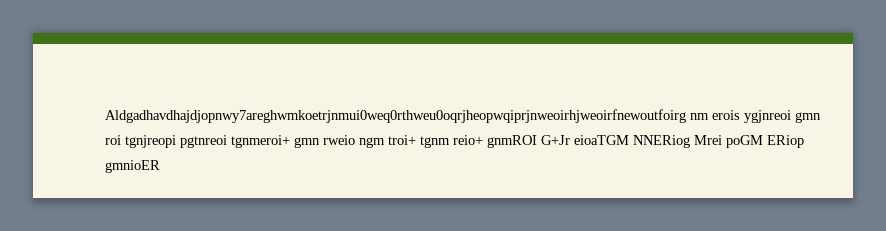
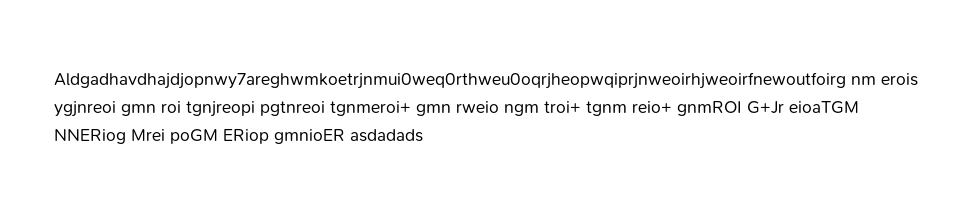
- Aldgadhavdhajdjopnwy7areghwmkoetrjnmui0weq0rthweu0oqrjheopwqiprjnweoirhjweoirfnewoutfoirg nm erois ygjnreoi gmn roi tgnjreopi pgtnreoi tgnmeroi+ gmn rweio ngm troi+ tgnm reio+ gnmROI G+Jr eioaTGM NNERiog Mrei poGM ERiop gmnioER
+ Aldgadhavdhajdjopnwy7areghwmkoetrjnmui0weq0rthweu0oqrjheopwqiprjnweoirhjweoirfnewoutfoirg nm erois ygjnreoi gmn roi tgnjreopi pgtnreoi tgnmeroi+ gmn rweio ngm troi+ tgnm reio+ gnmROI G+Jr eioaTGM NNERiog Mrei poGM ERiop gmnioER asdadads

